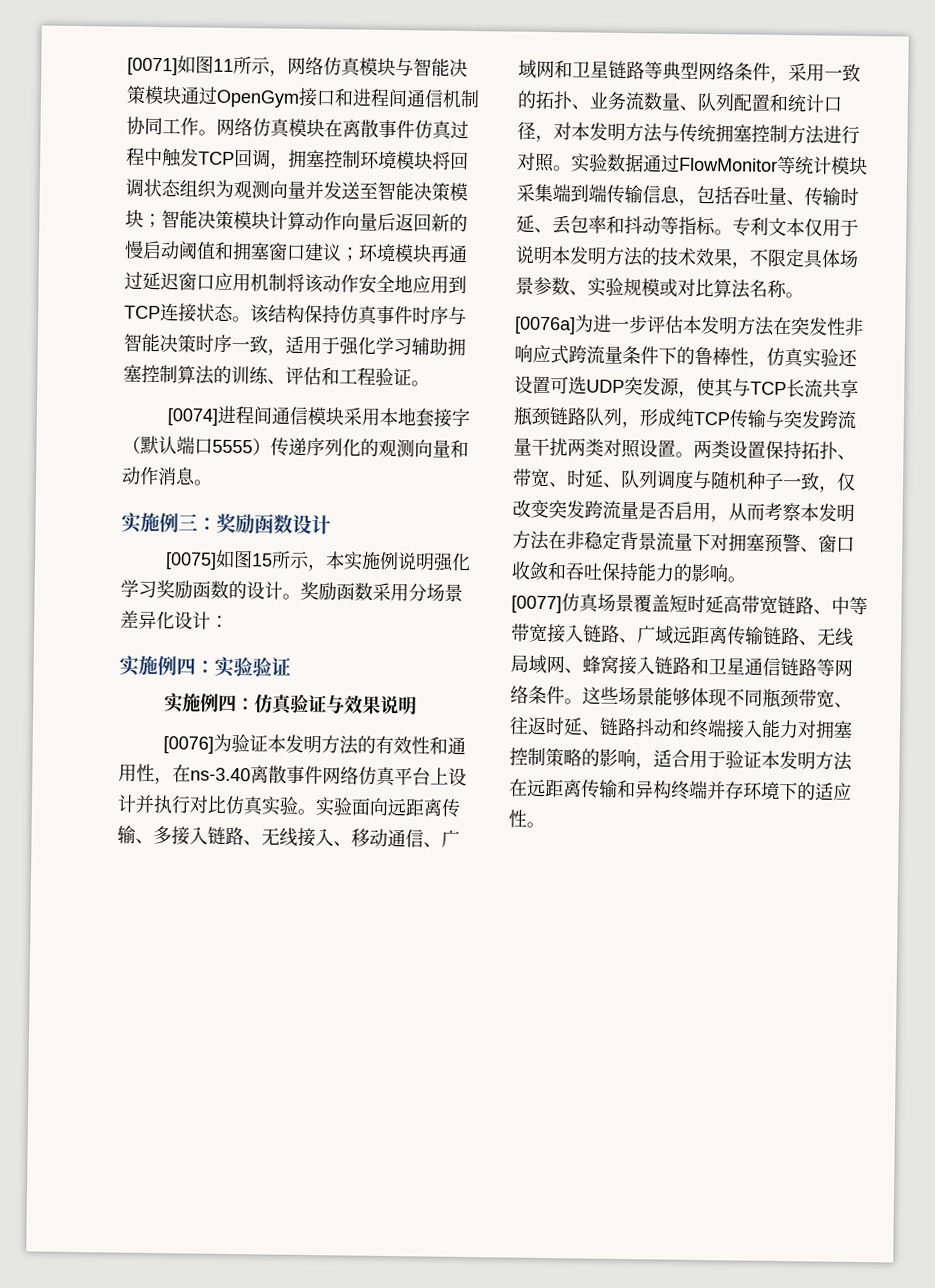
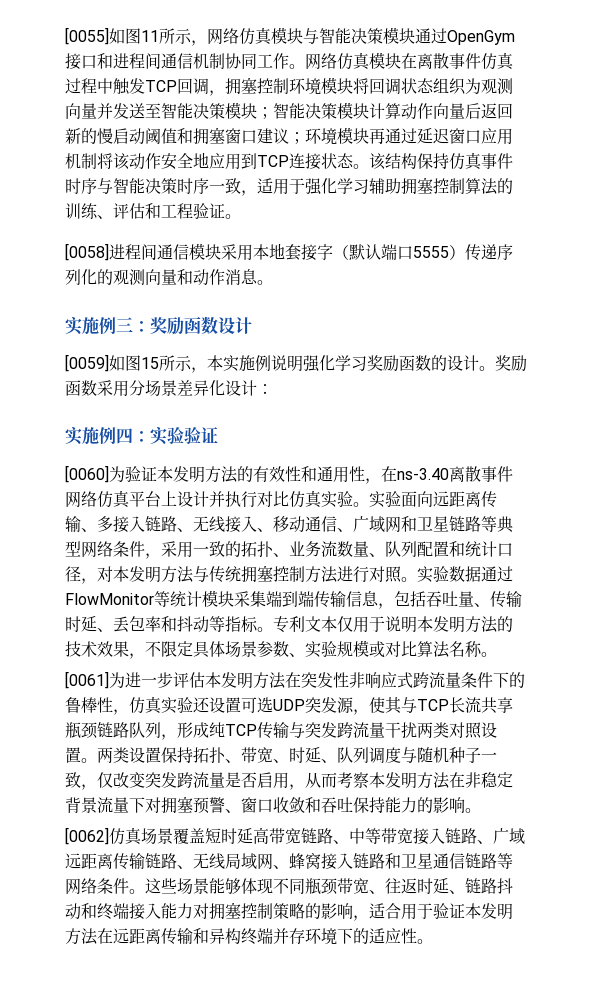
- [0071]如图11所示，网络仿真模块与智能决策模块通过OpenGym接口和进程间通信机制协同工作。
+ [0055]如图11所示，网络仿真模块与智能决策模块通过OpenGym接口和进程间通信机制协同工作。
- [0074]进程间通信模块采用本地套接字（默认端口5555）传递序列化的观测向量和动作消息。
+ [0058]进程间通信模块采用本地套接字（默认端口5555）传递序列化的观测向量和动作消息。
- [0075]如图15所示，本实施例说明强化学习奖励函数的设计。
+ [0059]如图15所示，本实施例说明强化学习奖励函数的设计。
- 实施例四：仿真验证与效果说明
- [0076]为验证本发明方法的有效性和通用性，在ns-3.40离散事件网络仿真平台上设计并执行对比仿真实验。
+ [0060]为验证本发明方法的有效性和通用性，在ns-3.40离散事件网络仿真平台上设计并执行对比仿真实验。
- [0076a]为进一步评估本发明方法在突发性非响应式跨流量条件下的鲁棒性，仿真实验还设置可选UDP突发源，使其与TCP长流共享瓶颈链路队列，形成纯TCP传输与突发跨流量干扰两类对照设置。
+ [0061]为进一步评估本发明方法在突发性非响应式跨流量条件下的鲁棒性，仿真实验还设置可选UDP突发源，使其与TCP长流共享瓶颈链路队列，形成纯TCP传输与突发跨流量干扰两类对照设置。
- [0077]仿真场景覆盖短时延高带宽链路、中等带宽接入链路、广域远距离传输链路、无线局域网、蜂窝接入链路和卫星通信链路等网络条件。
+ [0062]仿真场景覆盖短时延高带宽链路、中等带宽接入链路、广域远距离传输链路、无线局域网、蜂窝接入链路和卫星通信链路等网络条件。

